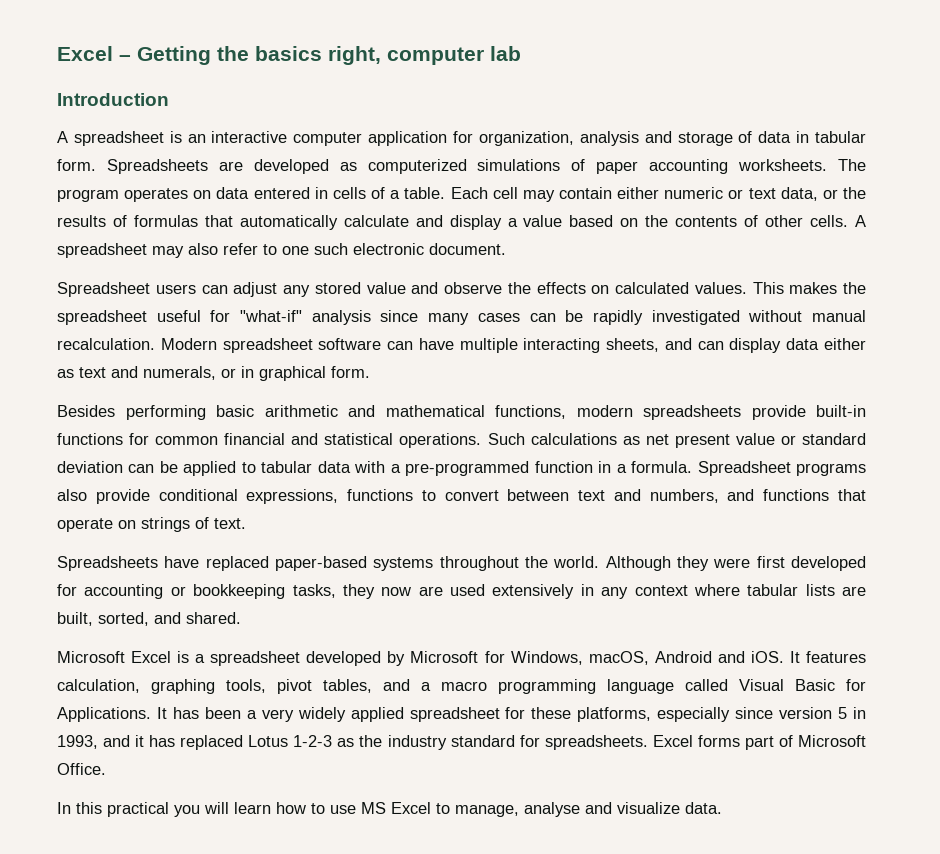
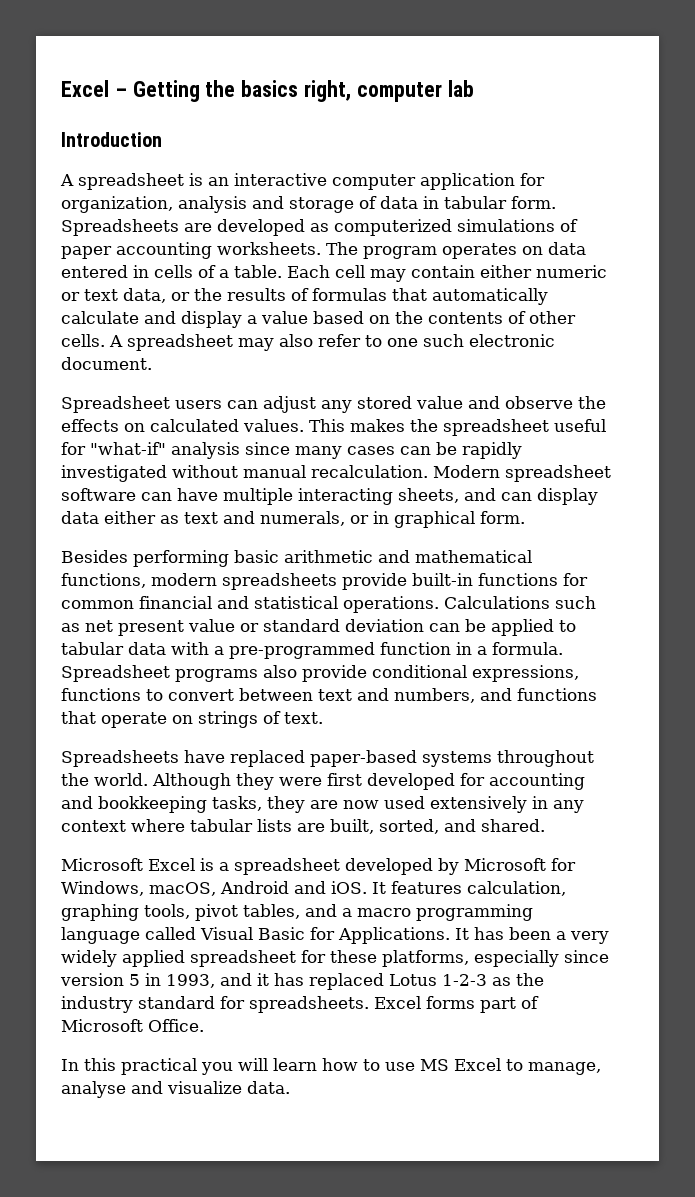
- Such calculations as net present value or standard deviation can be applied to tabular data with a pre-programmed function in a formula.
+ Calculations such as net present value or standard deviation can be applied to tabular data with a pre-programmed function in a formula.
- Although they were first developed for accounting or bookkeeping tasks, they now are used extensively in any context where tabular lists are built, sorted, and shared.
+ Although they were first developed for accounting and bookkeeping tasks, they are now used extensively in any context where tabular lists are built, sorted, and shared.

